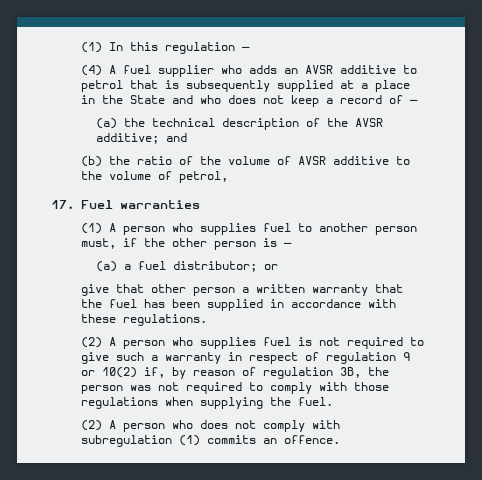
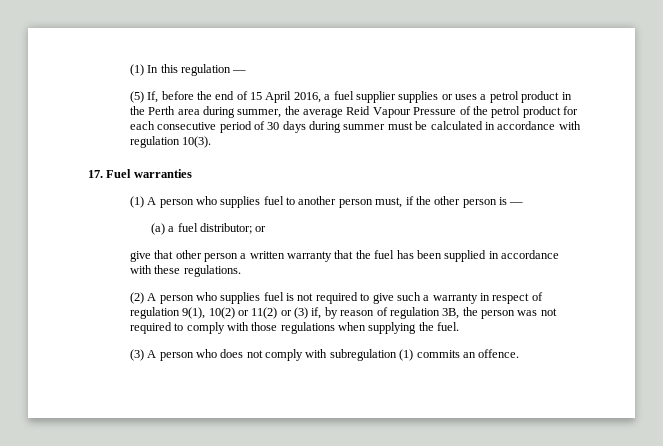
- (4) A fuel supplier who adds an AVSR additive to petrol that is subsequently supplied at a place in the State and who does not keep a record of —
- (a) the technical description of the AVSR additive; and
- (b) the ratio of the volume of AVSR additive to the volume of petrol,
+ (5) If, before the end of 15 April 2016, a fuel supplier supplies or uses a petrol product in the Perth area during summer, the average Reid Vapour Pressure of the petrol product for each consecutive period of 30 days during summer must be calculated in accordance with regulation 10(3).
- (2) A person who supplies fuel is not required to give such a warranty in respect of regulation 9 or 10(2) if, by reason of regulation 3B, the person was not required to comply with those regulations when supplying the fuel.
+ (2) A person who supplies fuel is not required to give such a warranty in respect of regulation 9(1), 10(2) or 11(2) or (3) if, by reason of regulation 3B, the person was not required to comply with those regulations when supplying the fuel.
- (2) A person who does not comply with subregulation (1) commits an offence.
+ (3) A person who does not comply with subregulation (1) commits an offence.

